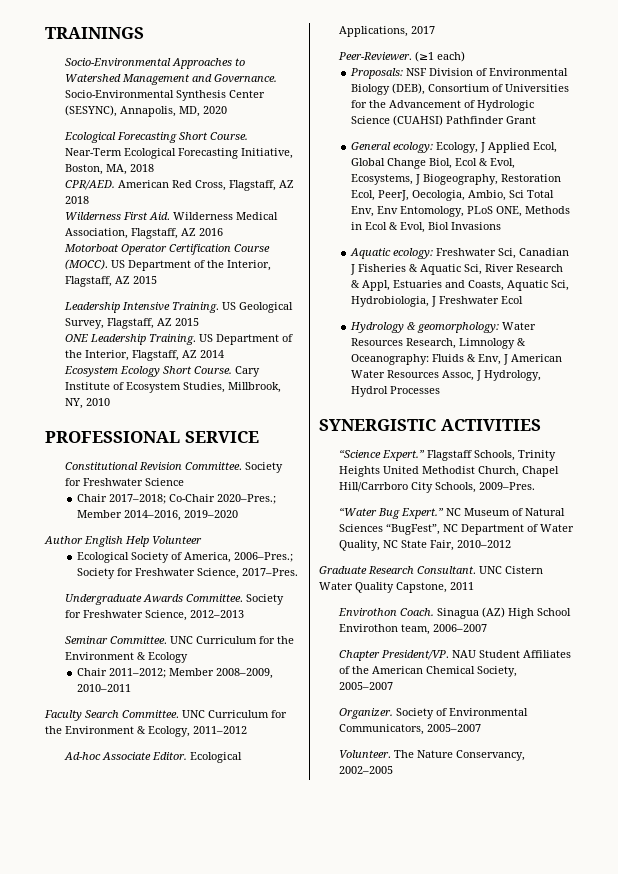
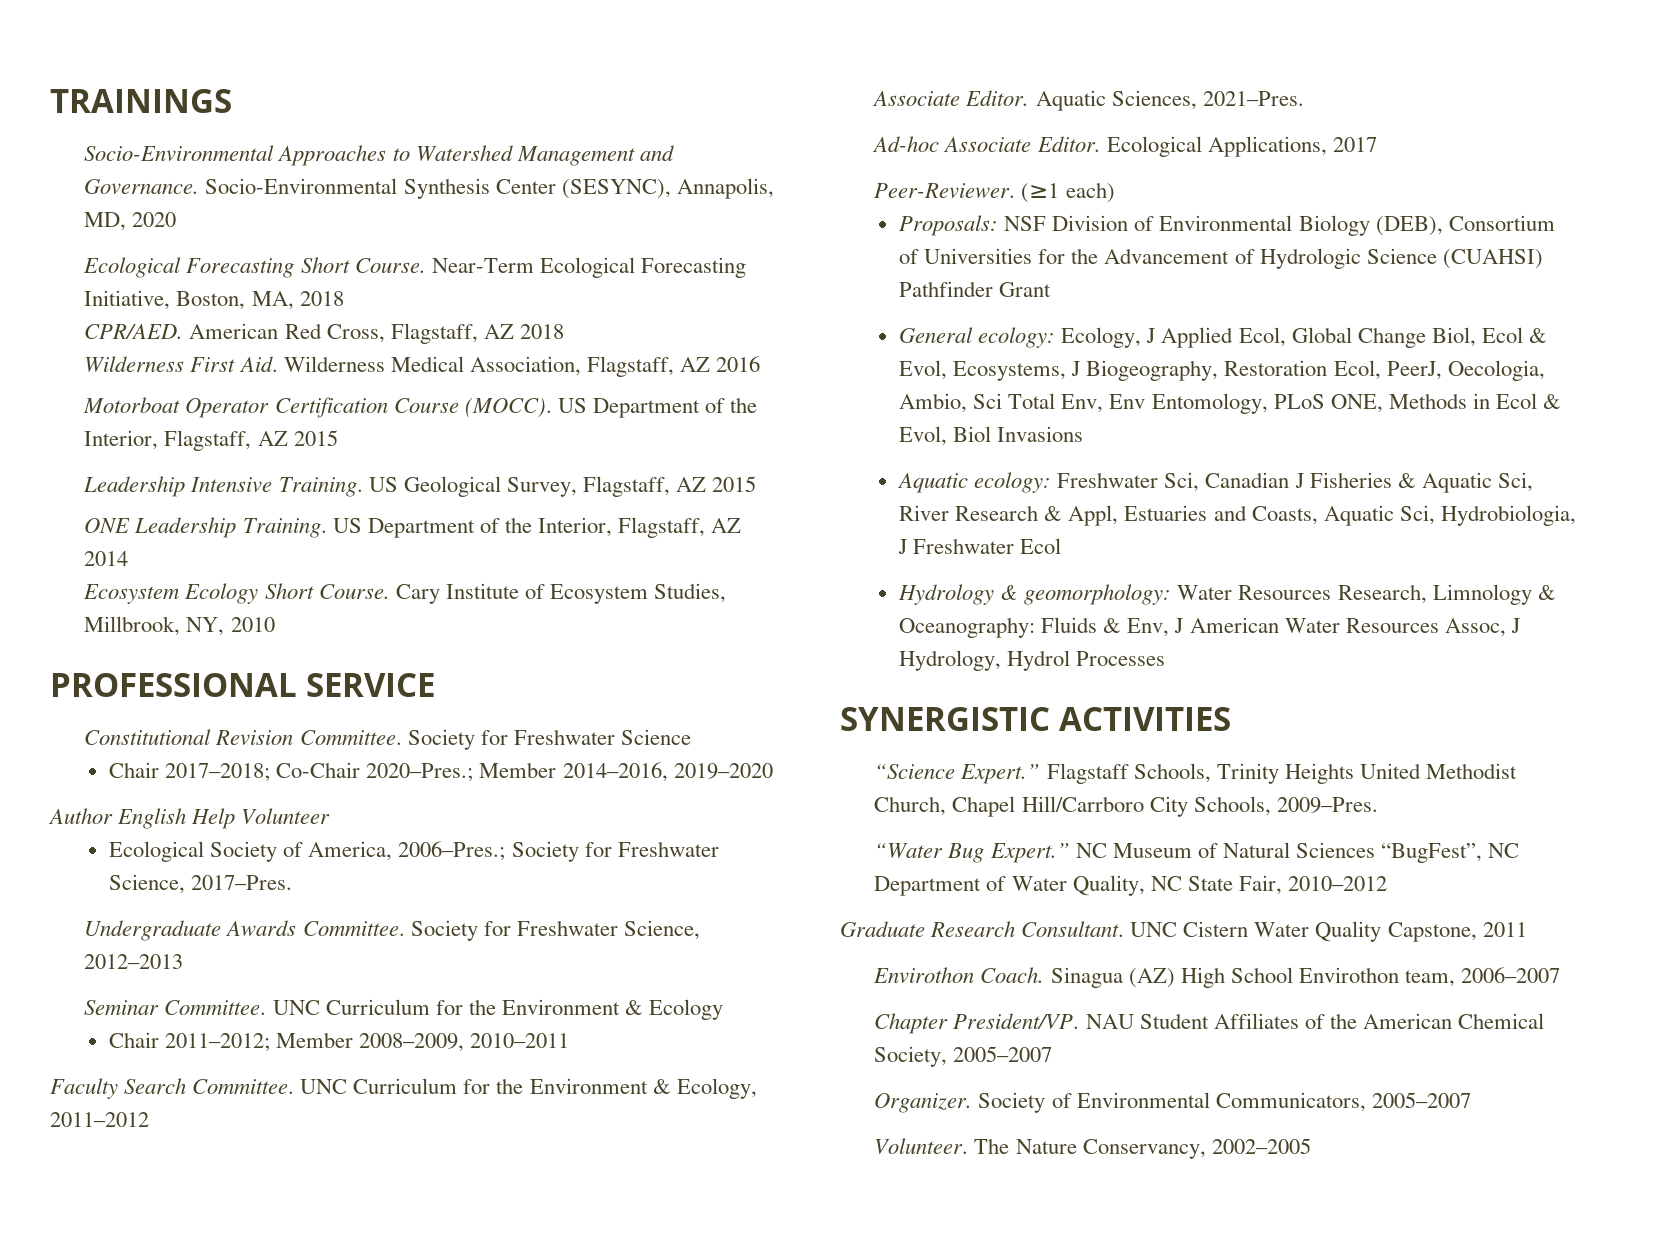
+ Associate Editor. Aquatic Sciences, 2021–Pres.

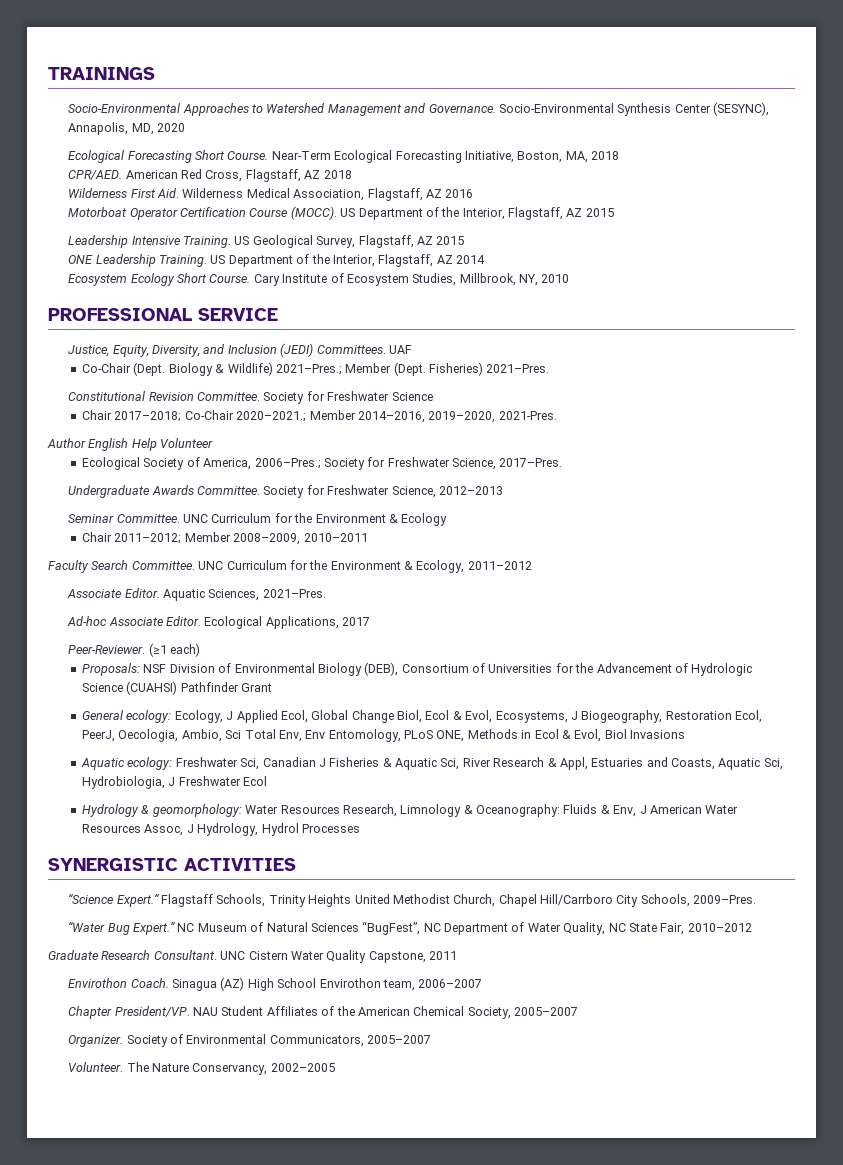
+ Justice, Equity, Diversity, and Inclusion (JEDI) Committees. UAF
+ Co-Chair (Dept. Biology & Wildlife) 2021–Pres.; Member (Dept. Fisheries) 2021–Pres.
- Chair 2017–2018; Co-Chair 2020–Pres.; Member 2014–2016, 2019–2020
+ Chair 2017–2018; Co-Chair 2020–2021.; Member 2014–2016, 2019–2020, 2021-Pres.

